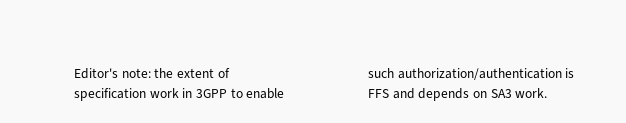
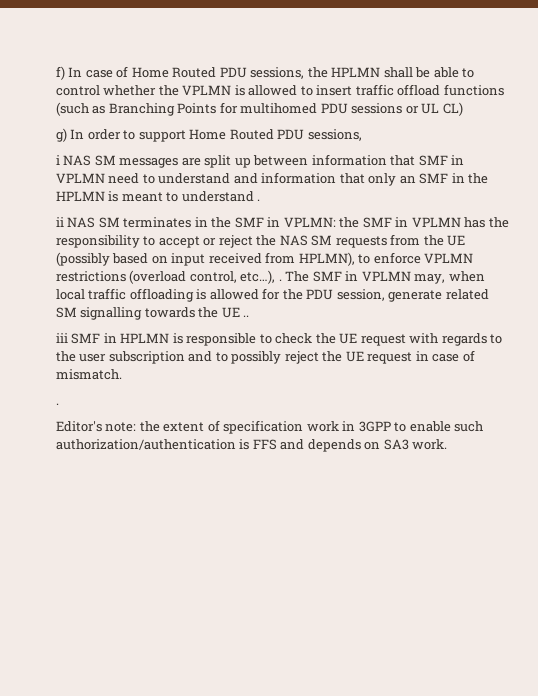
+ f) In case of Home Routed PDU sessions, the HPLMN shall be able to control whether the VPLMN is allowed to insert traffic offload functions (such as Branching Points for multihomed PDU sessions or UL CL)
+ g) In order to support Home Routed PDU sessions,
+ i NAS SM messages are split up between information that SMF in VPLMN need to understand and information that only an SMF in the HPLMN is meant to understand .
+ ii NAS SM terminates in the SMF in VPLMN: the SMF in VPLMN has the responsibility to accept or reject the NAS SM requests from the UE (possibly based on input received from HPLMN), to enforce VPLMN restrictions (overload control, etc…), . The SMF in VPLMN may, when local traffic offloading is allowed for the PDU session, generate related SM signalling towards the UE ..
+ iii SMF in HPLMN is responsible to check the UE request with regards to the user subscription and to possibly reject the UE request in case of mismatch.
+ .

